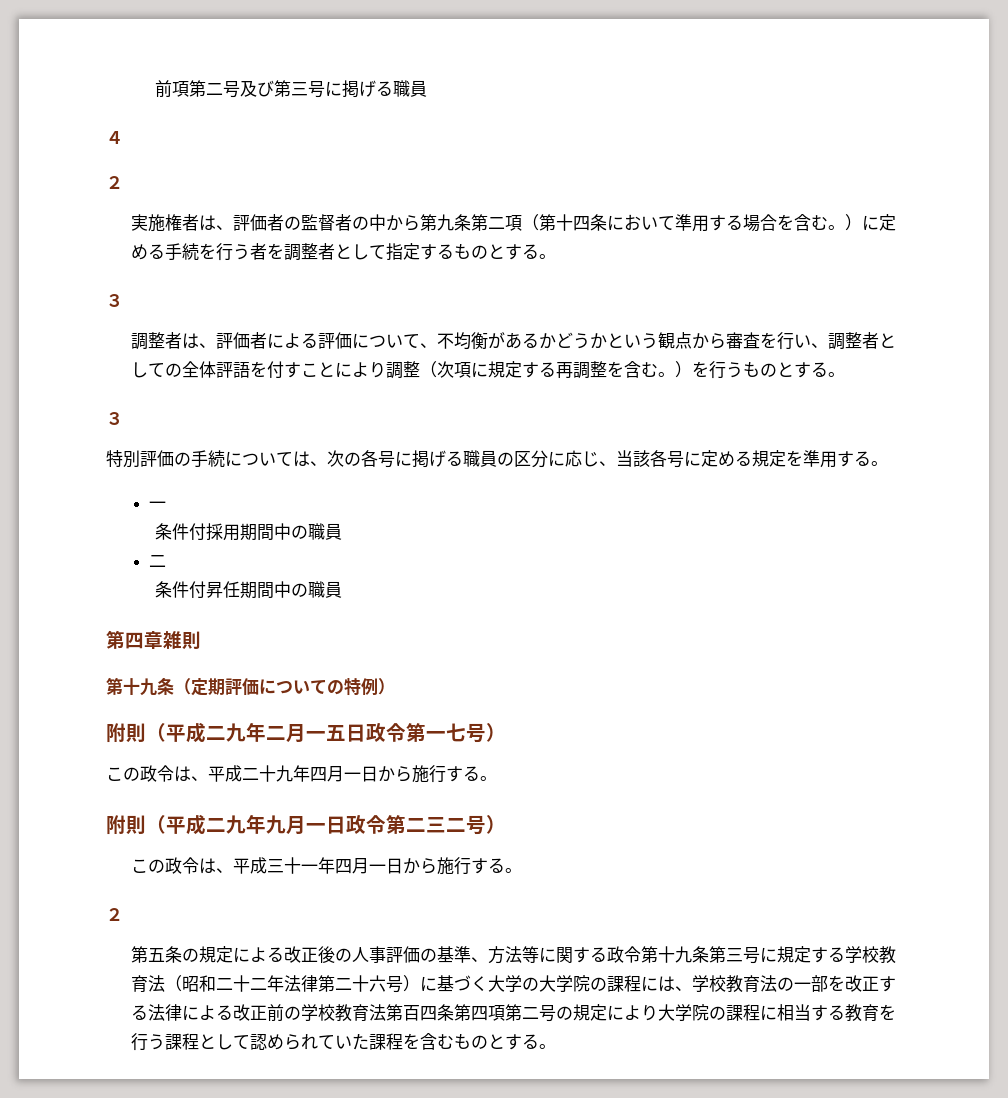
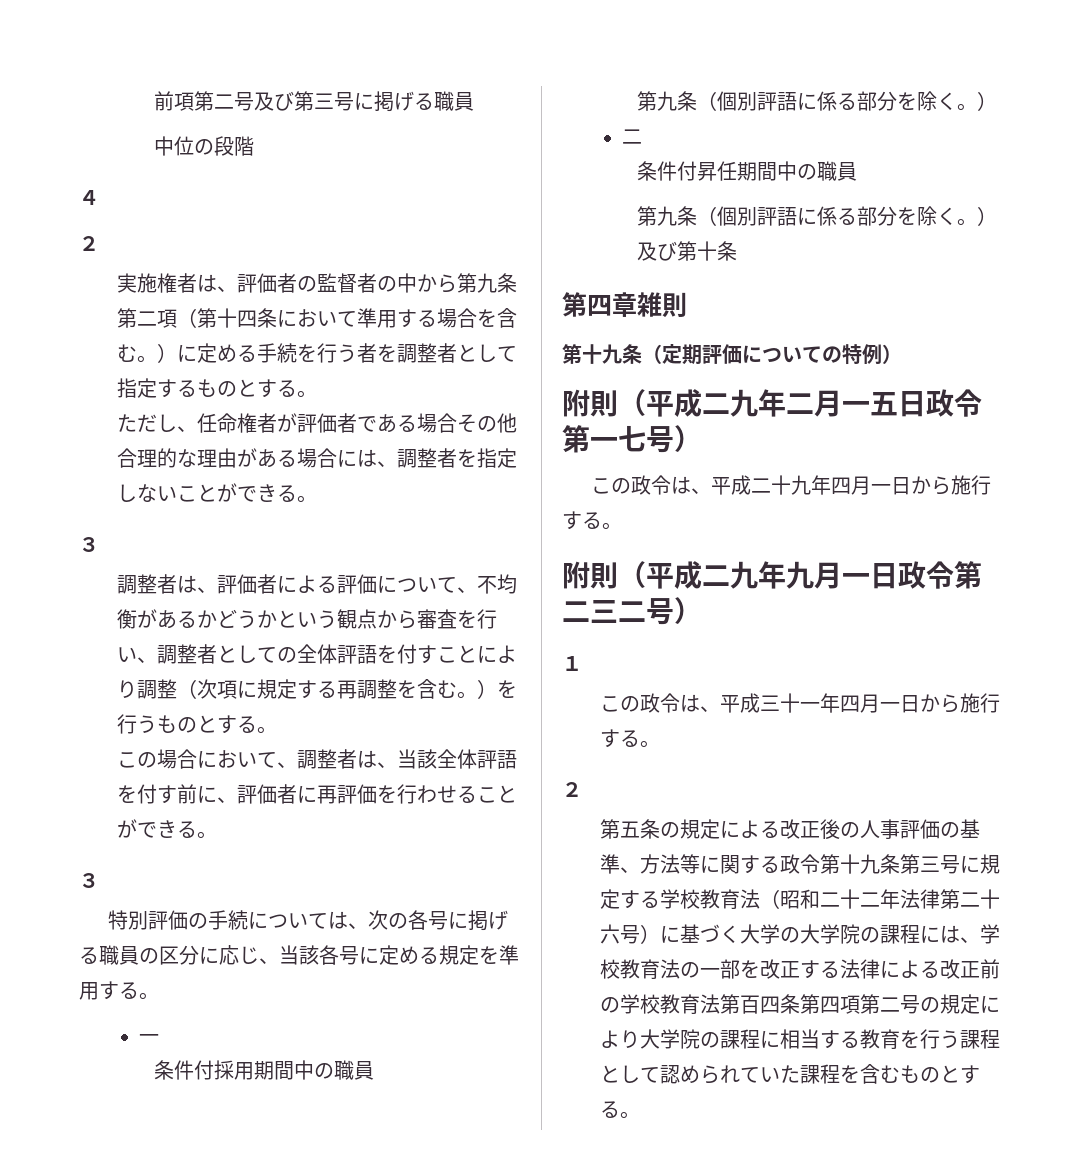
+ 中位の段階
+ ただし、任命権者が評価者である場合その他合理的な理由がある場合には、調整者を指定しないことができる。
+ この場合において、調整者は、当該全体評語を付す前に、評価者に再評価を行わせることができる。
  条件付採用期間中の職員
+ 第九条（個別評語に係る部分を除く。）
+ 第九条（個別評語に係る部分を除く。）及び第十条
+ １

